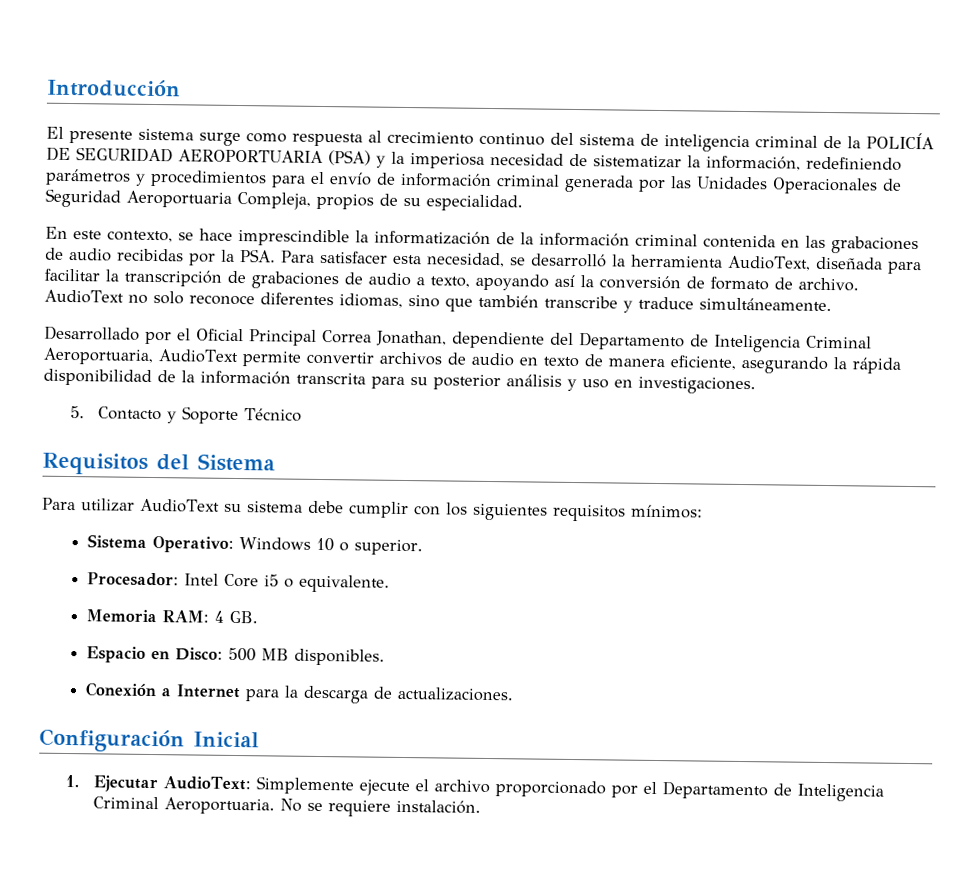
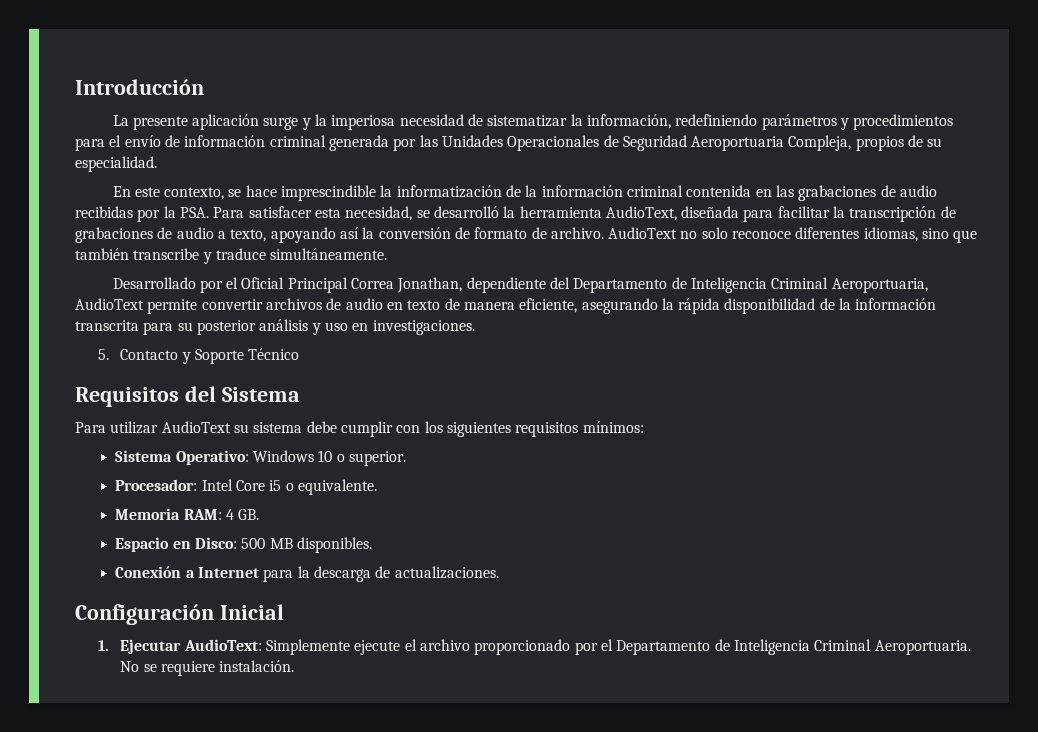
- El presente sistema surge como respuesta al crecimiento continuo del sistema de inteligencia criminal de la POLICÍA DE SEGURIDAD AEROPORTUARIA (PSA) y la imperiosa necesidad de sistematizar la información, redefiniendo parámetros y procedimientos para el envío de información criminal generada por las Unidades Operacionales de Seguridad Aeroportuaria Compleja, propios de su especialidad.
+ La presente aplicación surge y la imperiosa necesidad de sistematizar la información, redefiniendo parámetros y procedimientos para el envío de información criminal generada por las Unidades Operacionales de Seguridad Aeroportuaria Compleja, propios de su especialidad.

